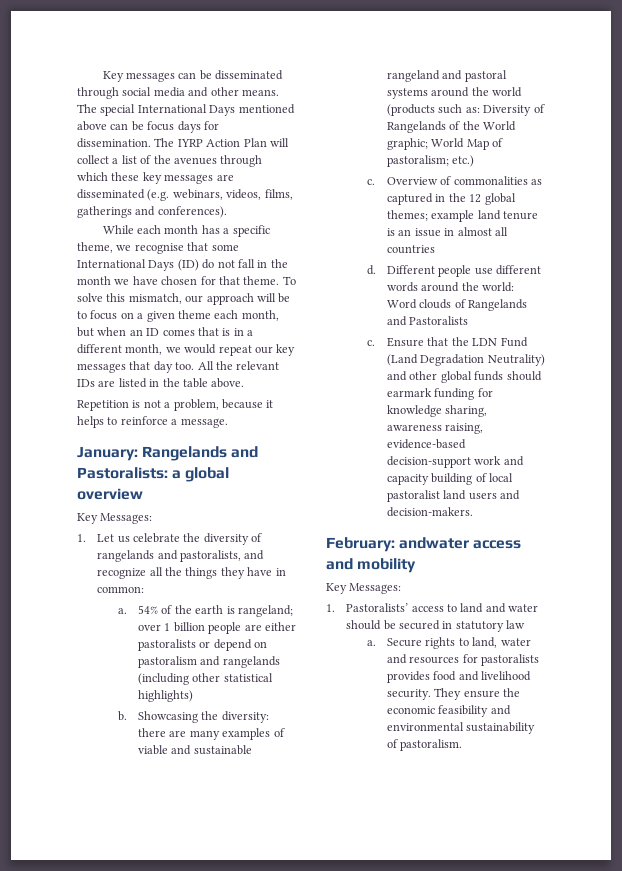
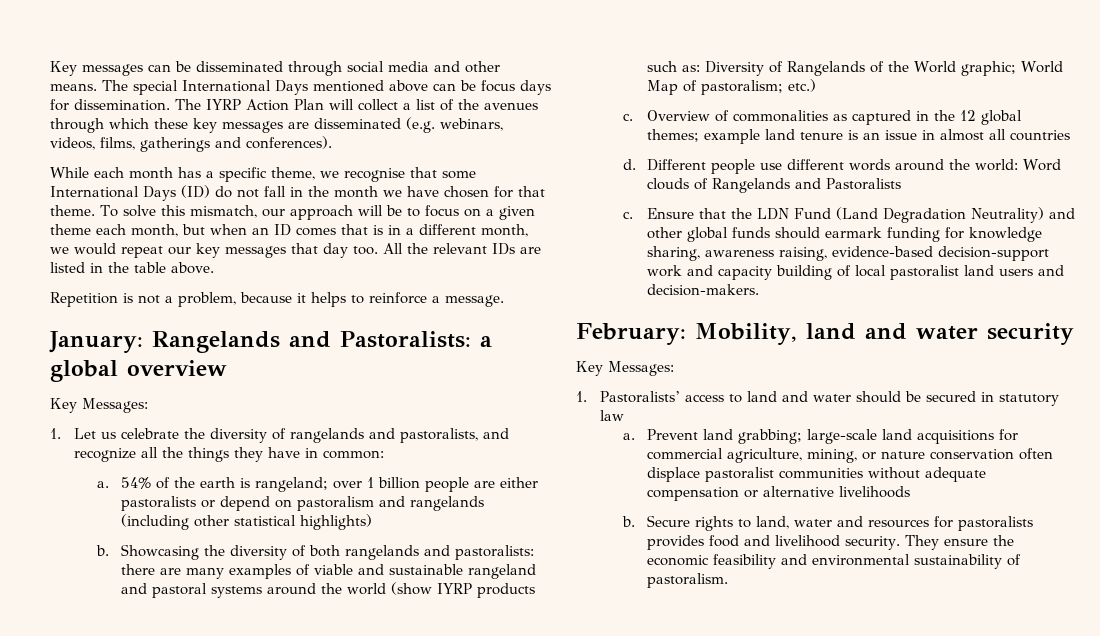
- Showcasing the diversity: there are many examples of viable and sustainable rangeland and pastoral systems around the world (products such as: Diversity of Rangelands of the World graphic; World Map of pastoralism; etc.)
+ Showcasing the diversity of both rangelands and pastoralists: there are many examples of viable and sustainable rangeland and pastoral systems around the world (show IYRP products such as: Diversity of Rangelands of the World graphic; World Map of pastoralism; etc.)
- February: andwater access and mobility
+ February: Mobility, land and water security
+ Prevent land grabbing; large-scale land acquisitions for commercial agriculture, mining, or nature conservation often displace pastoralist communities without adequate compensation or alternative livelihoods
+ b.

